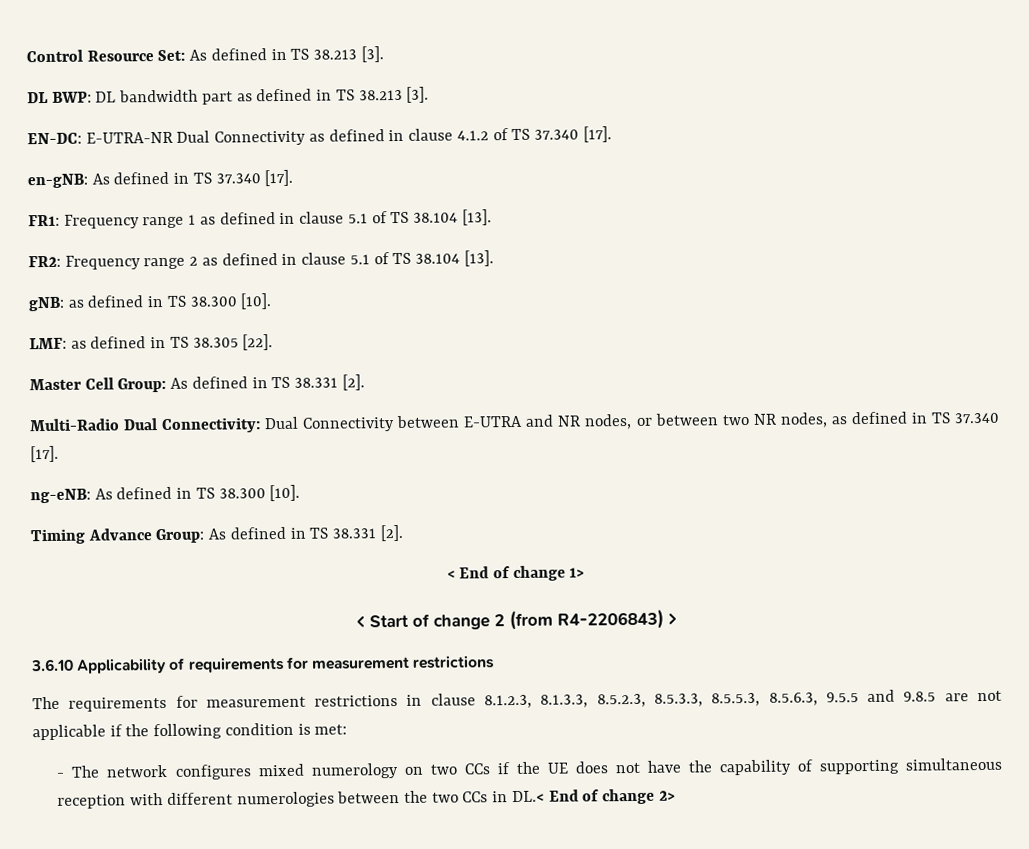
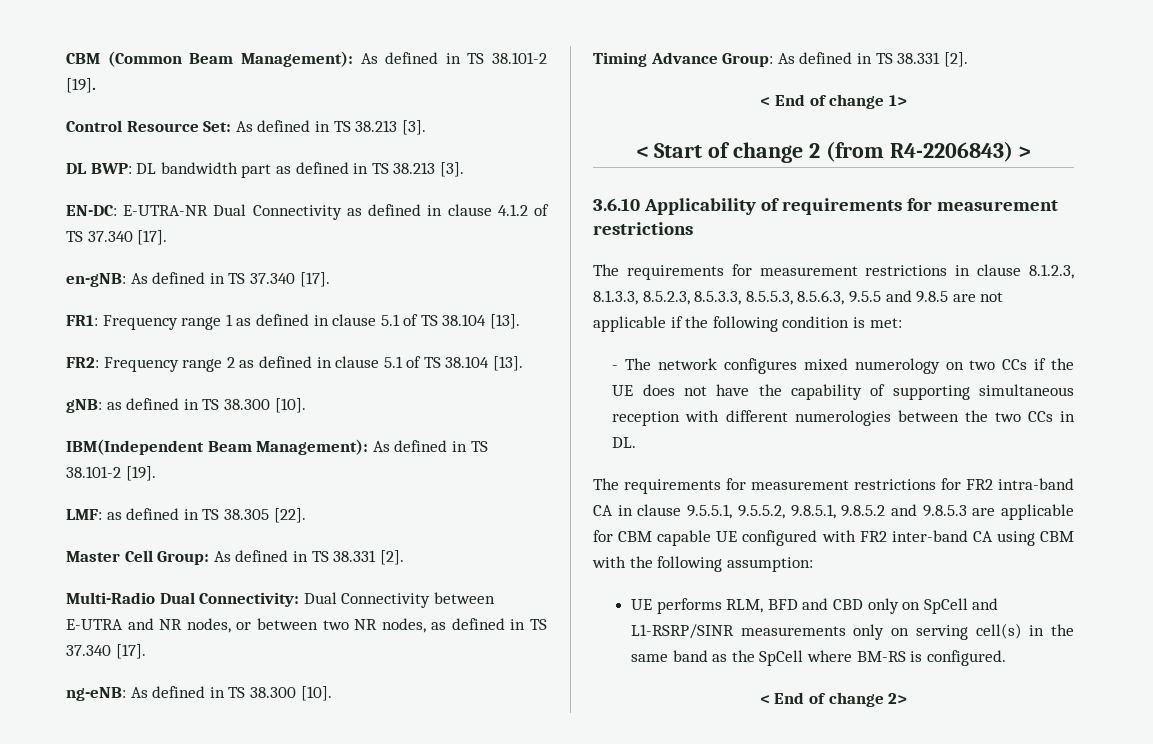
+ CBM (Common Beam Management): As defined in TS 38.101-2 [19].
+ IBM(Independent Beam Management): As defined in TS 38.101-2 [19].
- - The network configures mixed numerology on two CCs if the UE does not have the capability of supporting simultaneous reception with different numerologies between the two CCs in DL.< End of change 2>
+ - The network configures mixed numerology on two CCs if the UE does not have the capability of supporting simultaneous reception with different numerologies between the two CCs in DL.
+ The requirements for measurement restrictions for FR2 intra-band CA in clause 9.5.5.1, 9.5.5.2, 9.8.5.1, 9.8.5.2 and 9.8.5.3 are applicable for CBM capable UE configured with FR2 inter-band CA using CBM with the following assumption:
+ UE performs RLM, BFD and CBD only on SpCell and L1-RSRP/SINR measurements only on serving cell(s) in the same band as the SpCell where BM-RS is configured.
+ < End of change 2>

